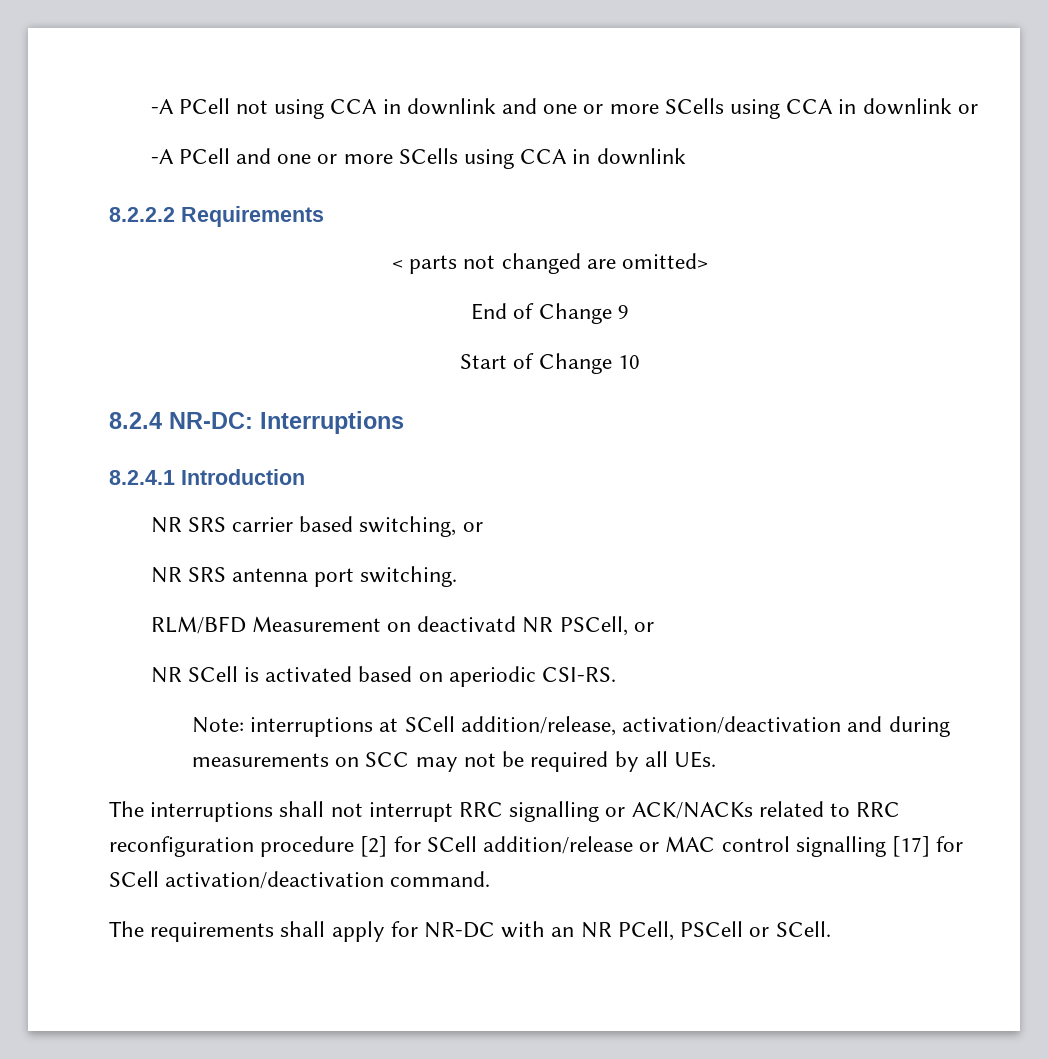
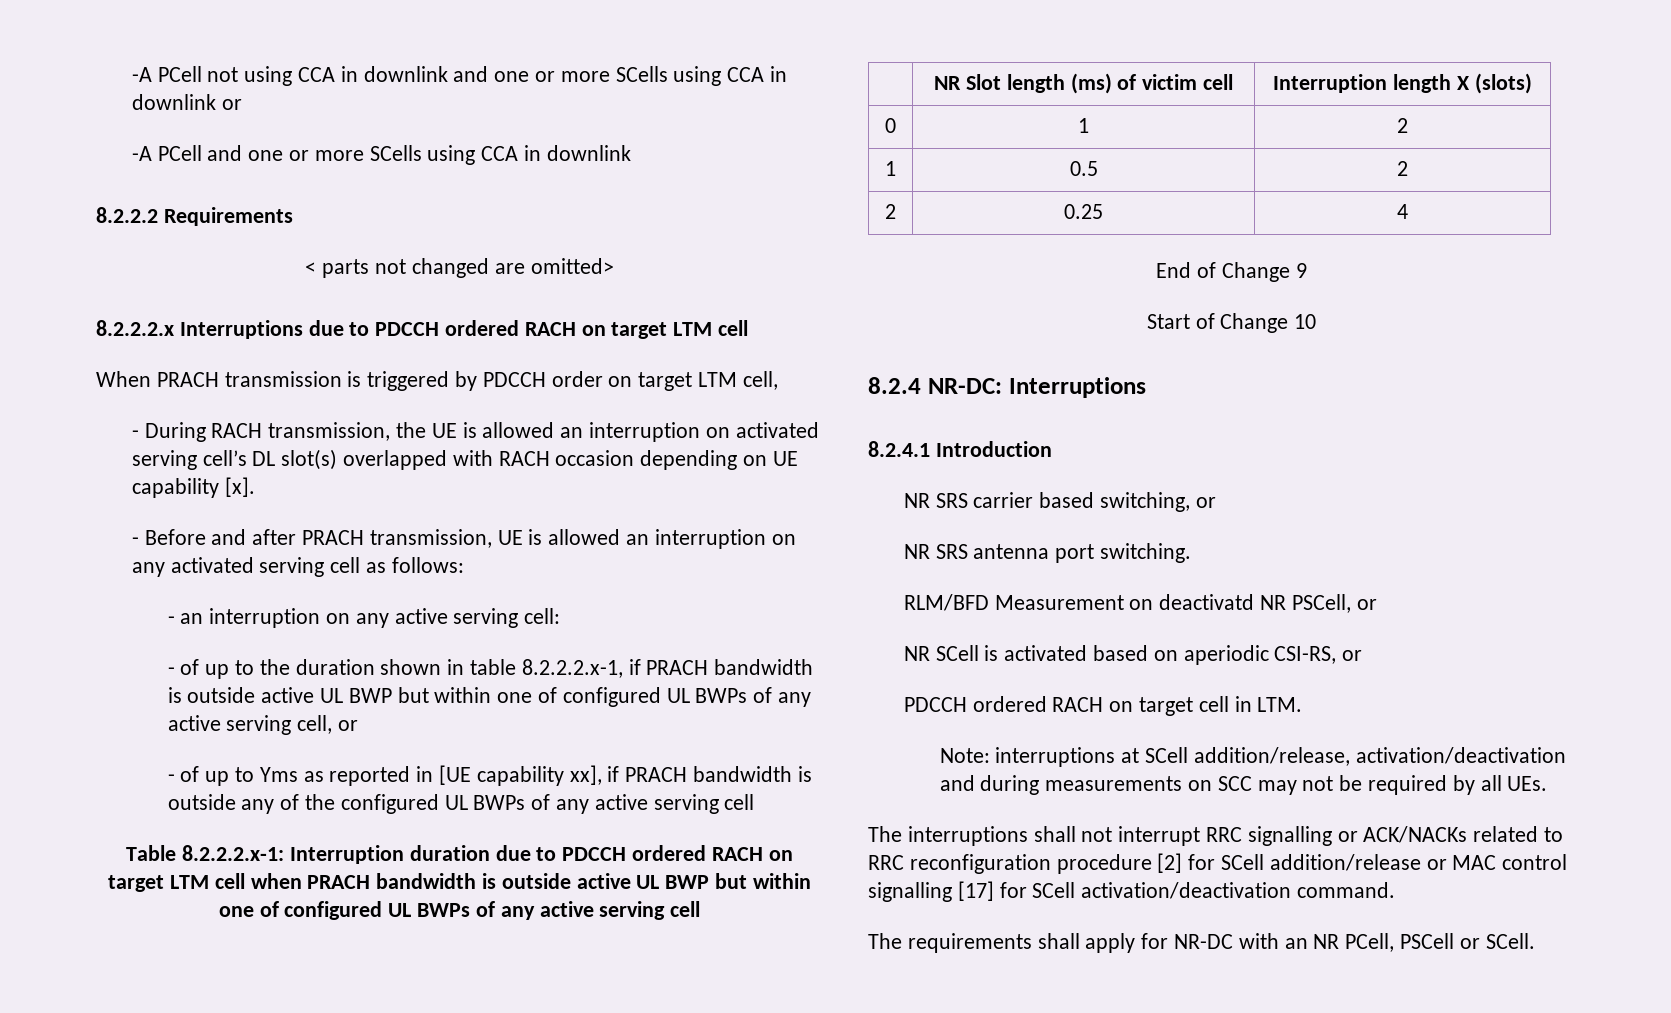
+ 8.2.2.2.x Interruptions due to PDCCH ordered RACH on target LTM cell
+ When PRACH transmission is triggered by PDCCH order on target LTM cell,
+ - During RACH transmission, the UE is allowed an interruption on activated serving cell’s DL slot(s) overlapped with RACH occasion depending on UE capability [x].
+ - Before and after PRACH transmission, UE is allowed an interruption on any activated serving cell as follows:
+ - an interruption on any active serving cell:
+ - of up to the duration shown in table 8.2.2.2.x-1, if PRACH bandwidth is outside active UL BWP but within one of configured UL BWPs of any active serving cell, or
+ - of up to Yms as reported in [UE capability xx], if PRACH bandwidth is outside any of the configured UL BWPs of any active serving cell
+ Table 8.2.2.2.x-1: Interruption duration due to PDCCH ordered RACH on target LTM cell when PRACH bandwidth is outside active UL BWP but within one of configured UL BWPs of any active serving cell
+ | NR Slot length (ms) of victim cell | Interruption length X (slots)
+ 0 | 1 | 2
+ 1 | 0.5 | 2
+ 2 | 0.25 | 4
- NR SCell is activated based on aperiodic CSI-RS.
+ NR SCell is activated based on aperiodic CSI-RS, or
+ PDCCH ordered RACH on target cell in LTM.

